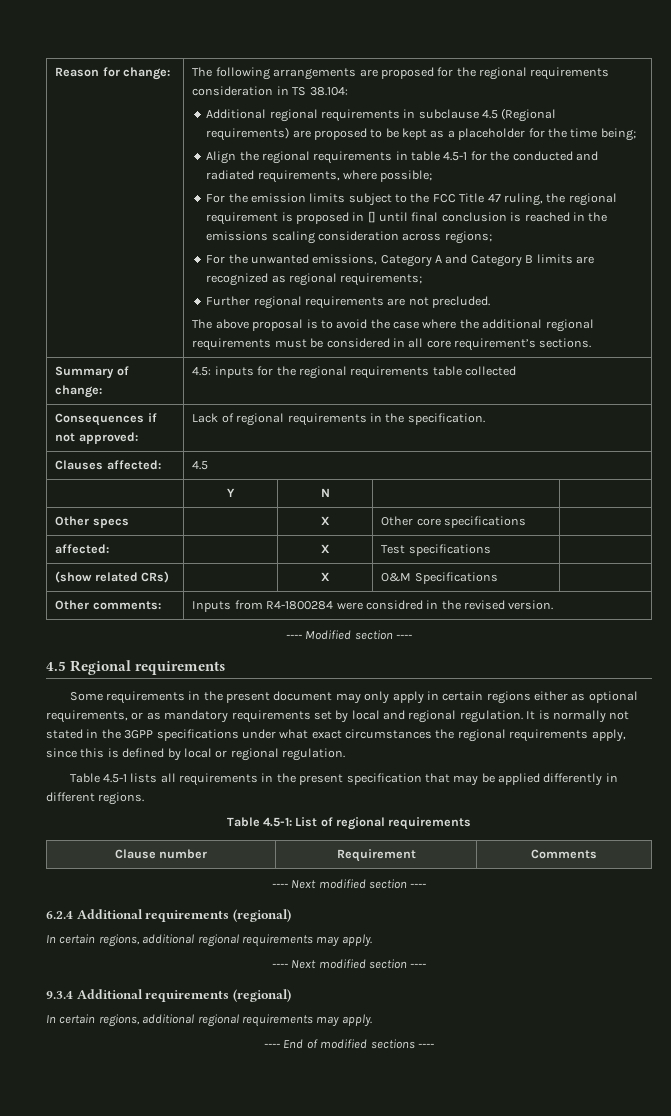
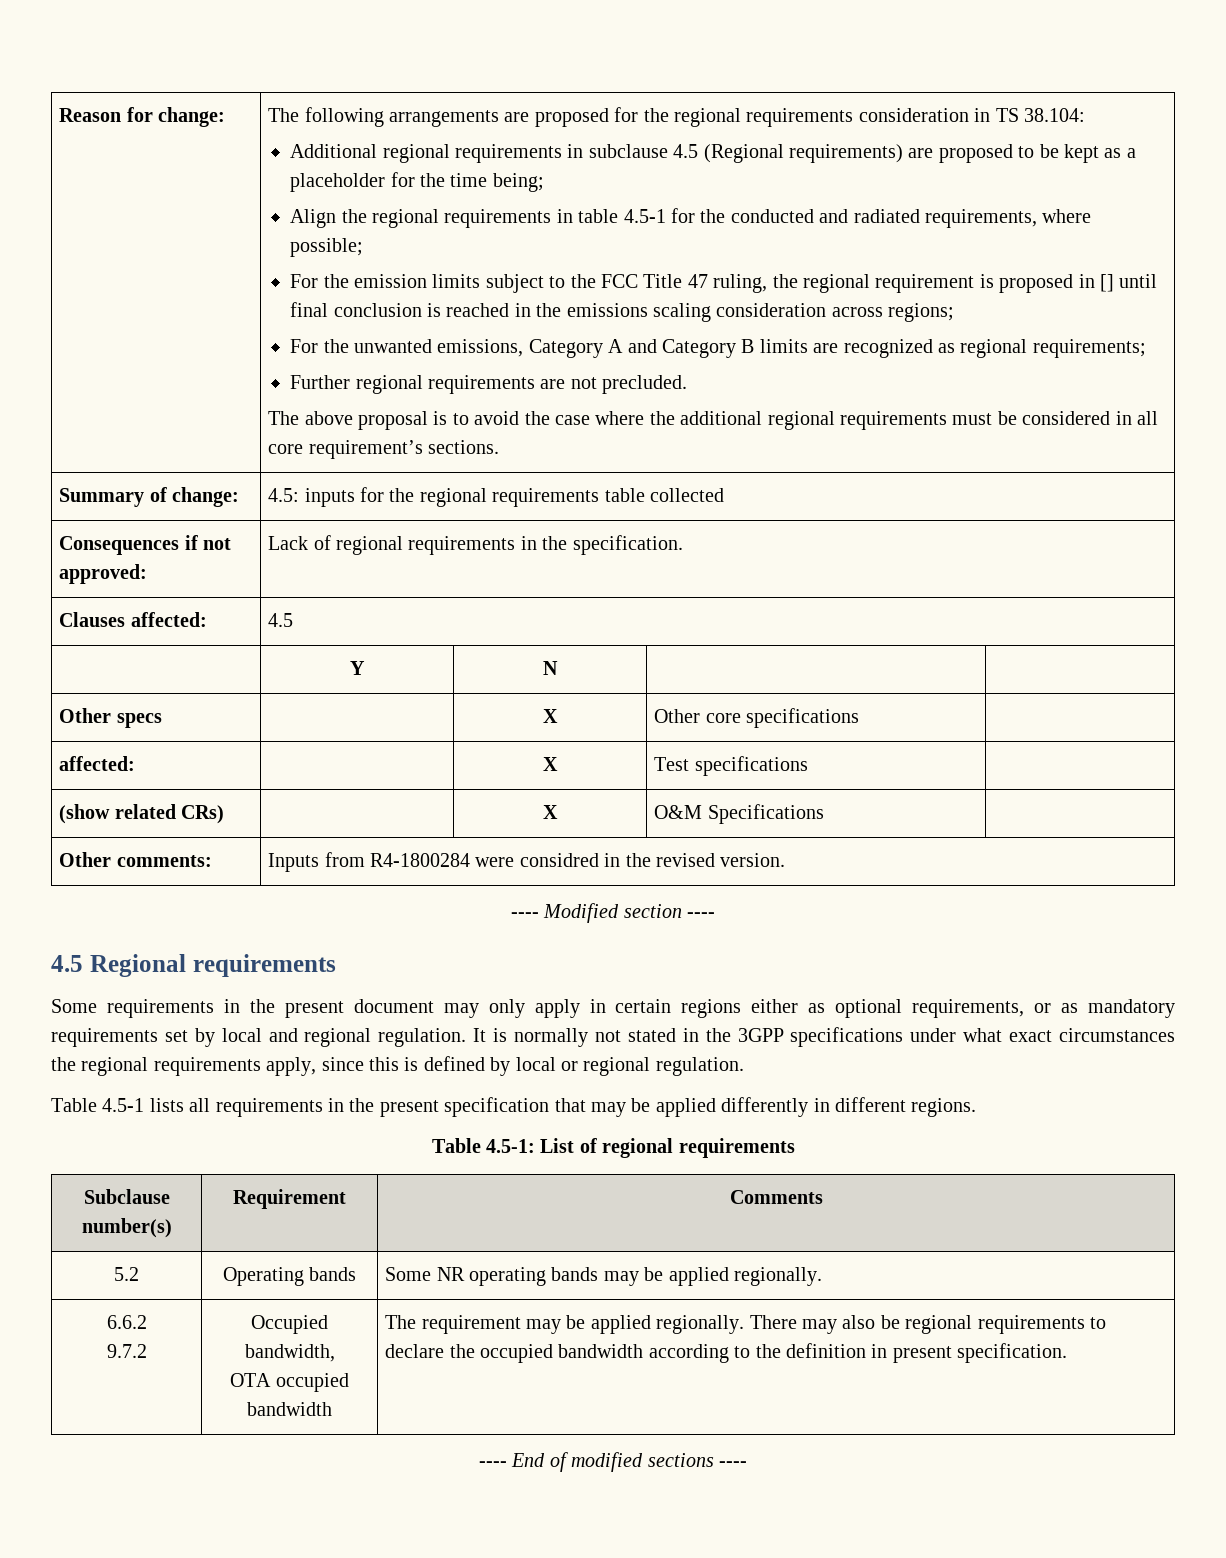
- Clause number | Requirement | Comments
- ---- Next modified section ----
- 6.2.4 Additional requirements (regional)
- In certain regions, additional regional requirements may apply.
- ---- Next modified section ----
- 9.3.4 Additional requirements (regional)
- In certain regions, additional regional requirements may apply.
+ Subclause number(s) | Requirement | Comments
+ 5.2 | Operating bands | Some NR operating bands may be applied regionally.
+ 6.6.2
+ 9.7.2 | Occupied bandwidth,
+ OTA occupied bandwidth | The requirement may be applied regionally. There may also be regional requirements to declare the occupied bandwidth according to the definition in present specification.

